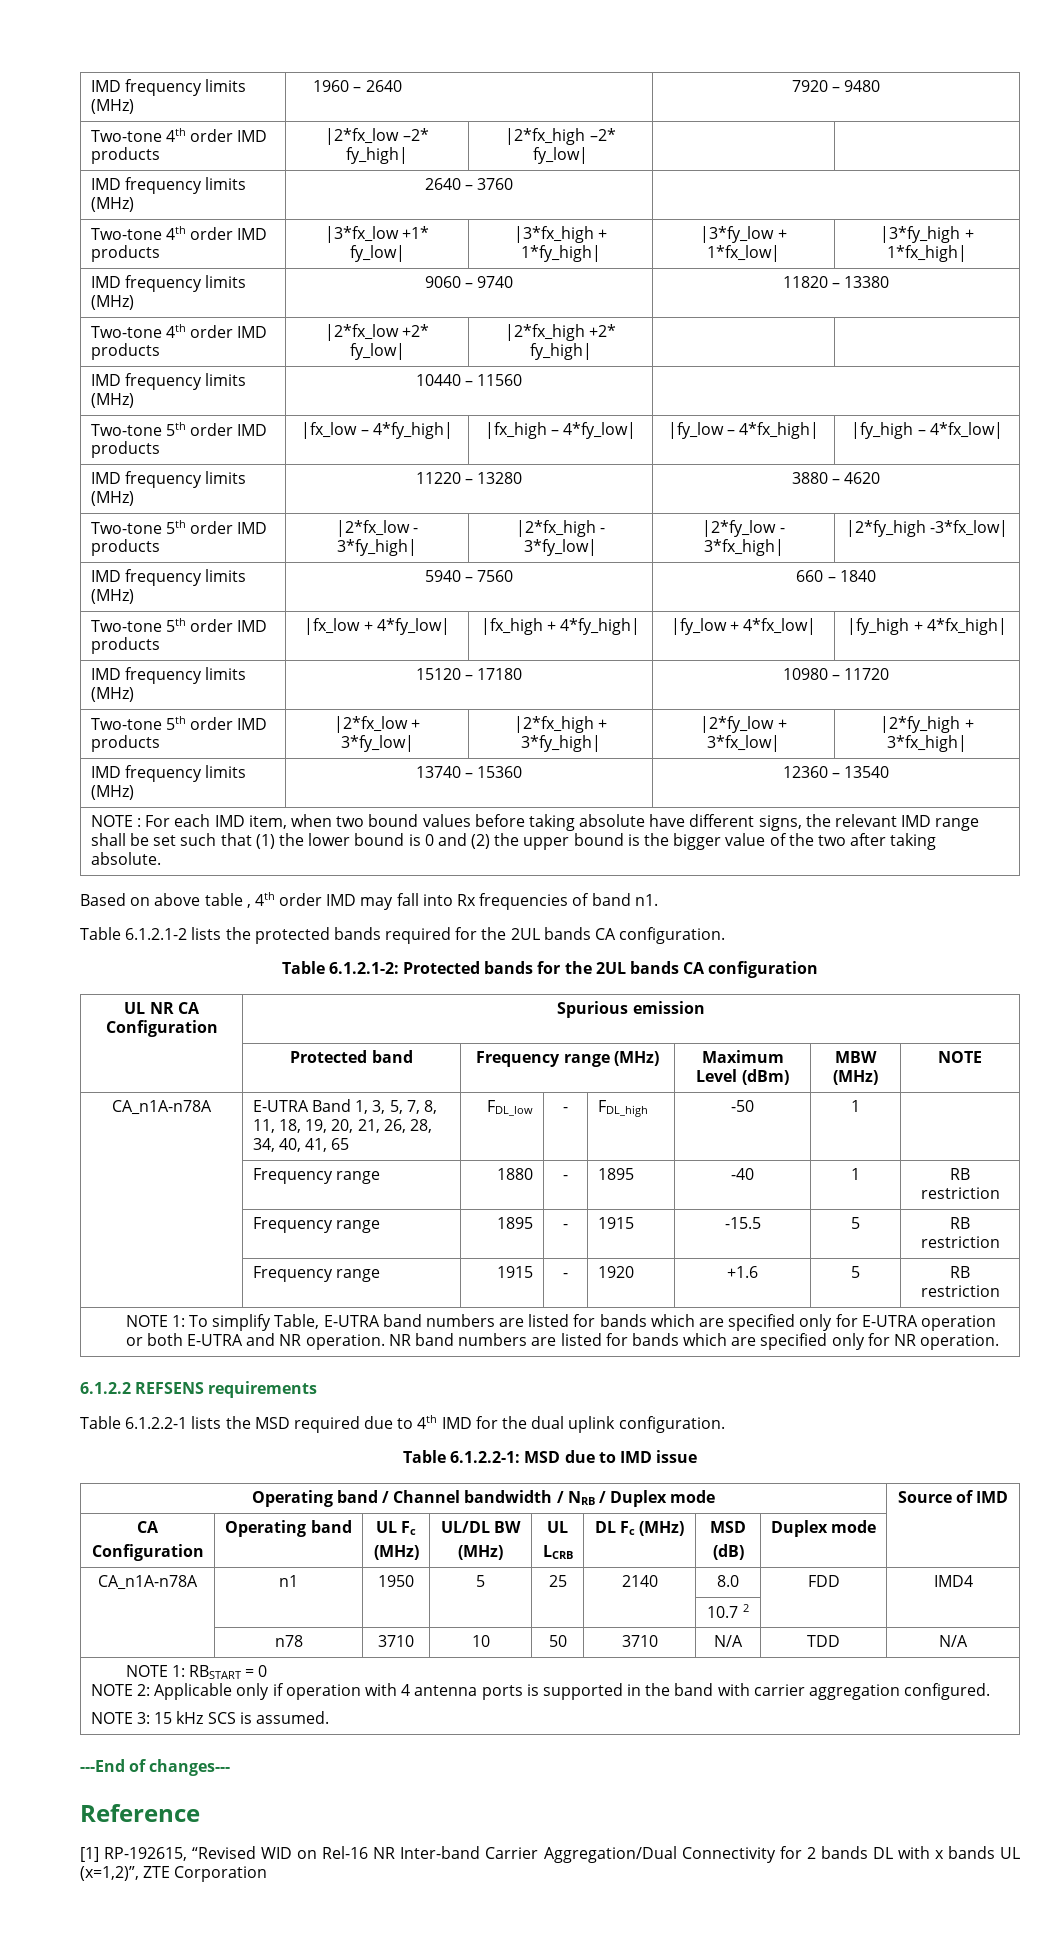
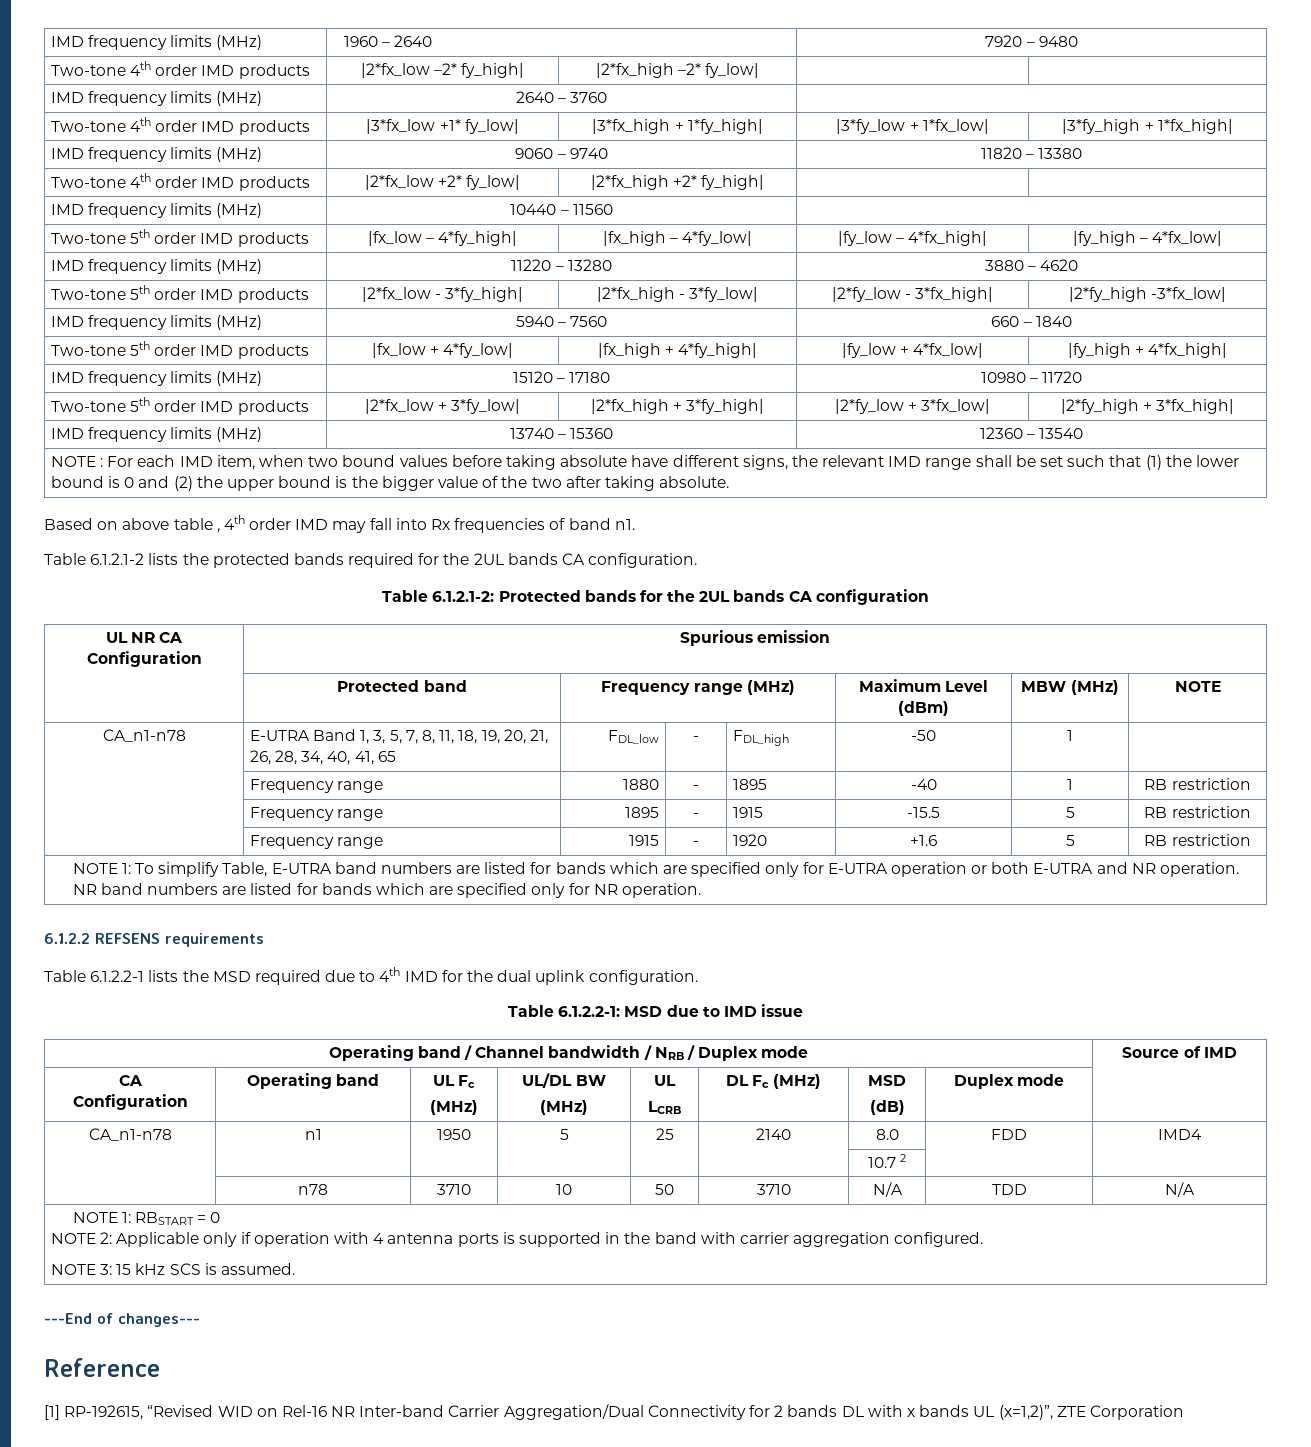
- CA_n1A-n78A | E-UTRA Band 1, 3, 5, 7, 8, 11, 18, 19, 20, 21, 26, 28, 34, 40, 41, 65 | FDL_low | - | FDL_high | -50 | 1 |
+ CA_n1-n78 | E-UTRA Band 1, 3, 5, 7, 8, 11, 18, 19, 20, 21, 26, 28, 34, 40, 41, 65 | FDL_low | - | FDL_high | -50 | 1 |
- CA_n1A-n78A | n1 | 1950 | 5 | 25 | 2140 | 8.0 | FDD | IMD4
+ CA_n1-n78 | n1 | 1950 | 5 | 25 | 2140 | 8.0 | FDD | IMD4

